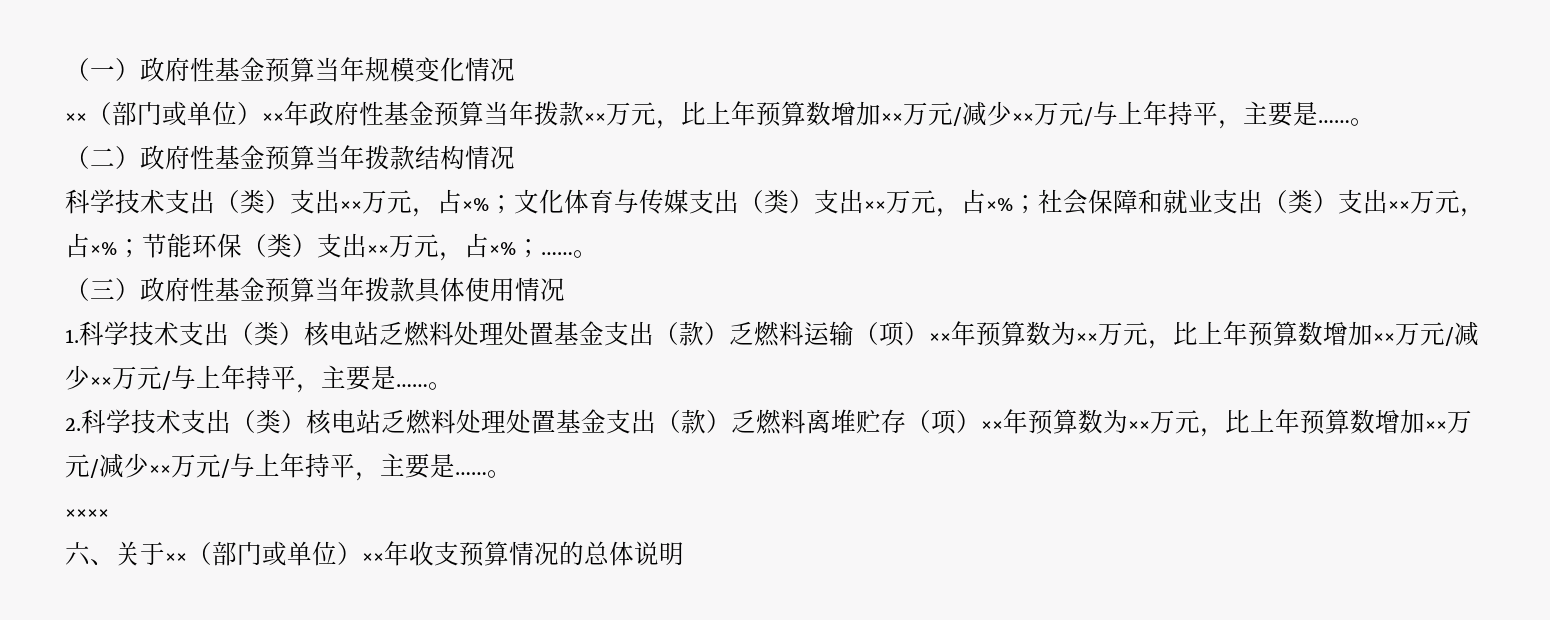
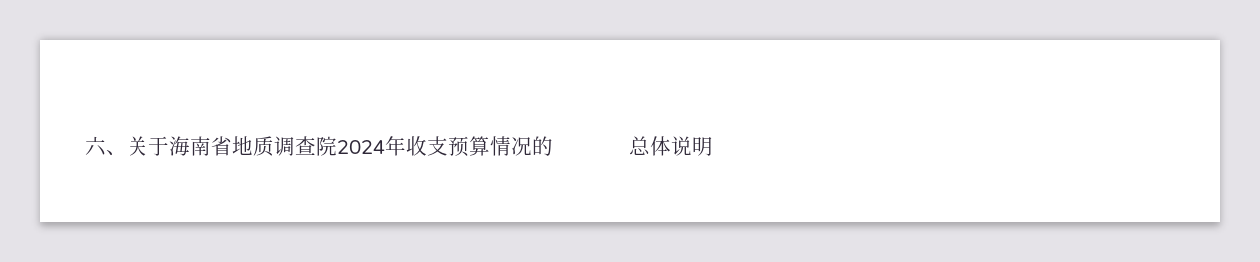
- （一）政府性基金预算当年规模变化情况
- ××（部门或单位）××年政府性基金预算当年拨款××万元，比上年预算数增加××万元/减少××万元/与上年持平，主要是……。
- （二）政府性基金预算当年拨款结构情况
- 科学技术支出（类）支出××万元，占×%；文化体育与传媒支出（类）支出××万元，占×%；社会保障和就业支出（类）支出××万元，占×%；节能环保（类）支出××万元，占×%；……。
- （三）政府性基金预算当年拨款具体使用情况
- 1.科学技术支出（类）核电站乏燃料处理处置基金支出（款）乏燃料运输（项）××年预算数为××万元，比上年预算数增加××万元/减少××万元/与上年持平，主要是……。
- 2.科学技术支出（类）核电站乏燃料处理处置基金支出（款）乏燃料离堆贮存（项）××年预算数为××万元，比上年预算数增加××万元/减少××万元/与上年持平，主要是……。
- ××××
- 六、关于××（部门或单位）××年收支预算情况的总体说明
+ 六、关于海南省地质调查院2024年收支预算情况的总体说明

